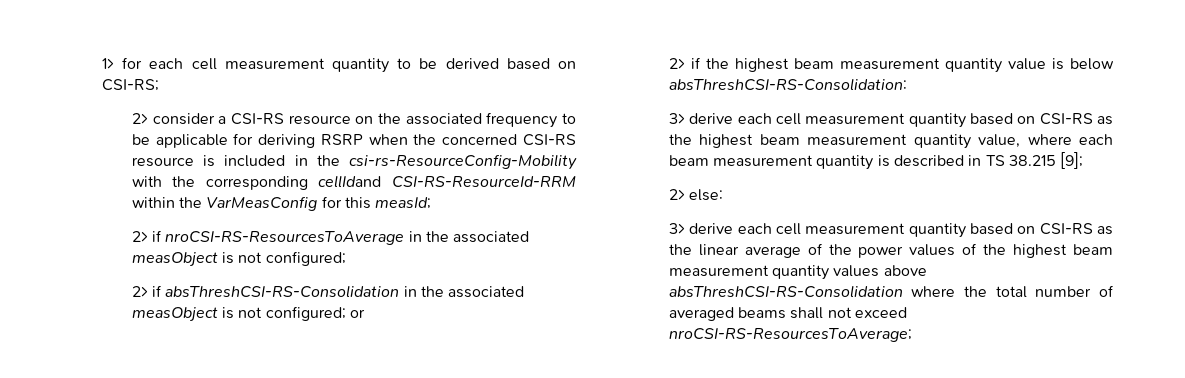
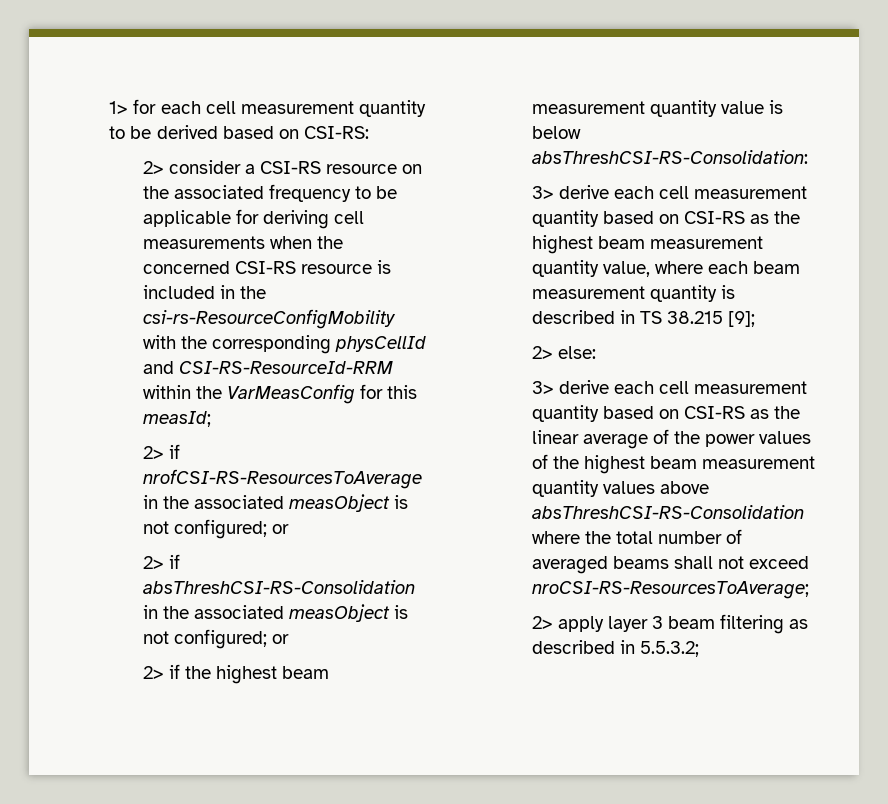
- 1> for each cell measurement quantity to be derived based on CSI-RS;
+ 1> for each cell measurement quantity to be derived based on CSI-RS:
- 2> consider a CSI-RS resource on the associated frequency to be applicable for deriving RSRP when the concerned CSI-RS resource is included in the csi-rs-ResourceConfig-Mobility with the corresponding cellIdand CSI-RS-ResourceId-RRM within the VarMeasConfig for this measId;
+ 2> consider a CSI-RS resource on the associated frequency to be applicable for deriving cell measurements when the concerned CSI-RS resource is included in the csi-rs-ResourceConfigMobility with the corresponding physCellId and CSI-RS-ResourceId-RRM within the VarMeasConfig for this measId;
- 2> if nroCSI-RS-ResourcesToAverage in the associated measObject is not configured;
+ 2> if nrofCSI-RS-ResourcesToAverage in the associated measObject is not configured; or
+ 2> apply layer 3 beam filtering as described in 5.5.3.2;

